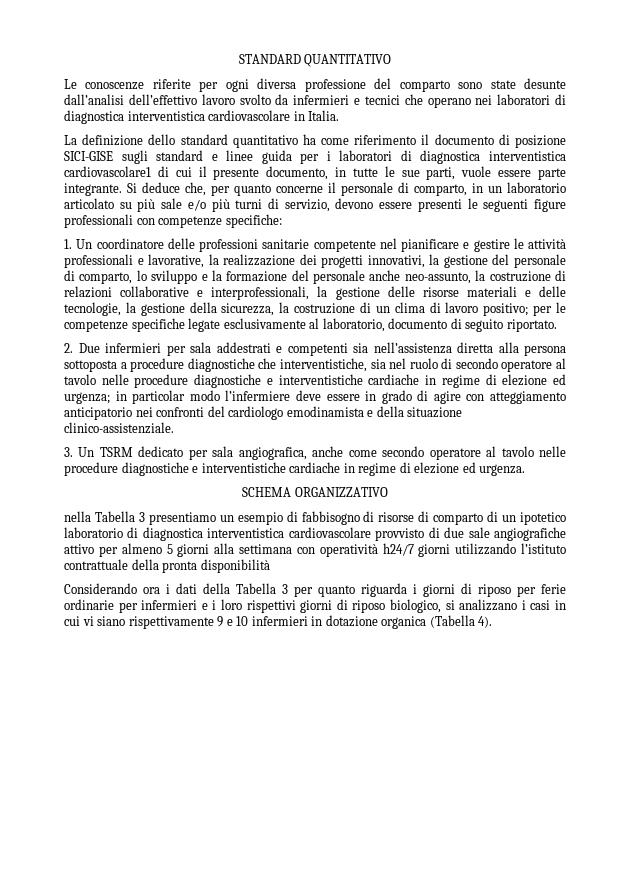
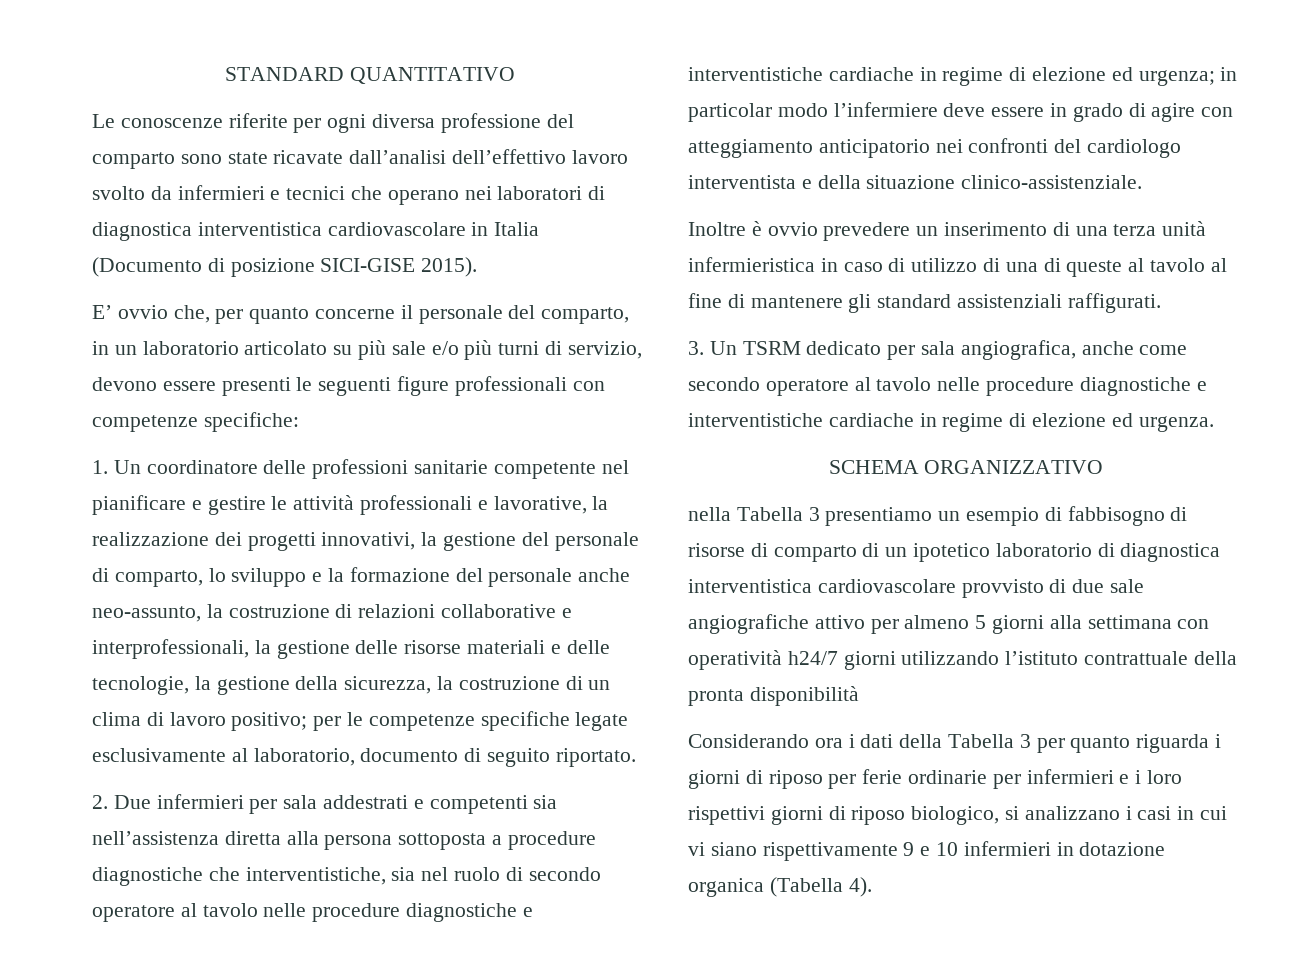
- Le conoscenze riferite per ogni diversa professione del comparto sono state desunte dall’analisi dell’effettivo lavoro svolto da infermieri e tecnici che operano nei laboratori di diagnostica interventistica cardiovascolare in Italia.
- La definizione dello standard quantitativo ha come riferimento il documento di posizione SICI-GISE sugli standard e linee guida per i laboratori di diagnostica interventistica cardiovascolare1 di cui il presente documento, in tutte le sue parti, vuole essere parte integrante. Si deduce che, per quanto concerne il personale di comparto, in un laboratorio articolato su più sale e/o più turni di servizio, devono essere presenti le seguenti figure professionali con competenze specifiche:
+ Le conoscenze riferite per ogni diversa professione del comparto sono state ricavate dall’analisi dell’effettivo lavoro svolto da infermieri e tecnici che operano nei laboratori di diagnostica interventistica cardiovascolare in Italia (Documento di posizione SICI-GISE 2015).
+ E’ ovvio che, per quanto concerne il personale del comparto, in un laboratorio articolato su più sale e/o più turni di servizio, devono essere presenti le seguenti figure professionali con competenze specifiche:
- 2. Due infermieri per sala addestrati e competenti sia nell’assistenza diretta alla persona sottoposta a procedure diagnostiche che interventistiche, sia nel ruolo di secondo operatore al tavolo nelle procedure diagnostiche e interventistiche cardiache in regime di elezione ed urgenza; in particolar modo l’infermiere deve essere in grado di agire con atteggiamento anticipatorio nei confronti del cardiologo emodinamista e della situazione clinico-assistenziale.
+ 2. Due infermieri per sala addestrati e competenti sia nell’assistenza diretta alla persona sottoposta a procedure diagnostiche che interventistiche, sia nel ruolo di secondo operatore al tavolo nelle procedure diagnostiche e interventistiche cardiache in regime di elezione ed urgenza; in particolar modo l’infermiere deve essere in grado di agire con atteggiamento anticipatorio nei confronti del cardiologo interventista e della situazione clinico-assistenziale.
+ Inoltre è ovvio prevedere un inserimento di una terza unità infermieristica in caso di utilizzo di una di queste al tavolo al fine di mantenere gli standard assistenziali raffigurati.

